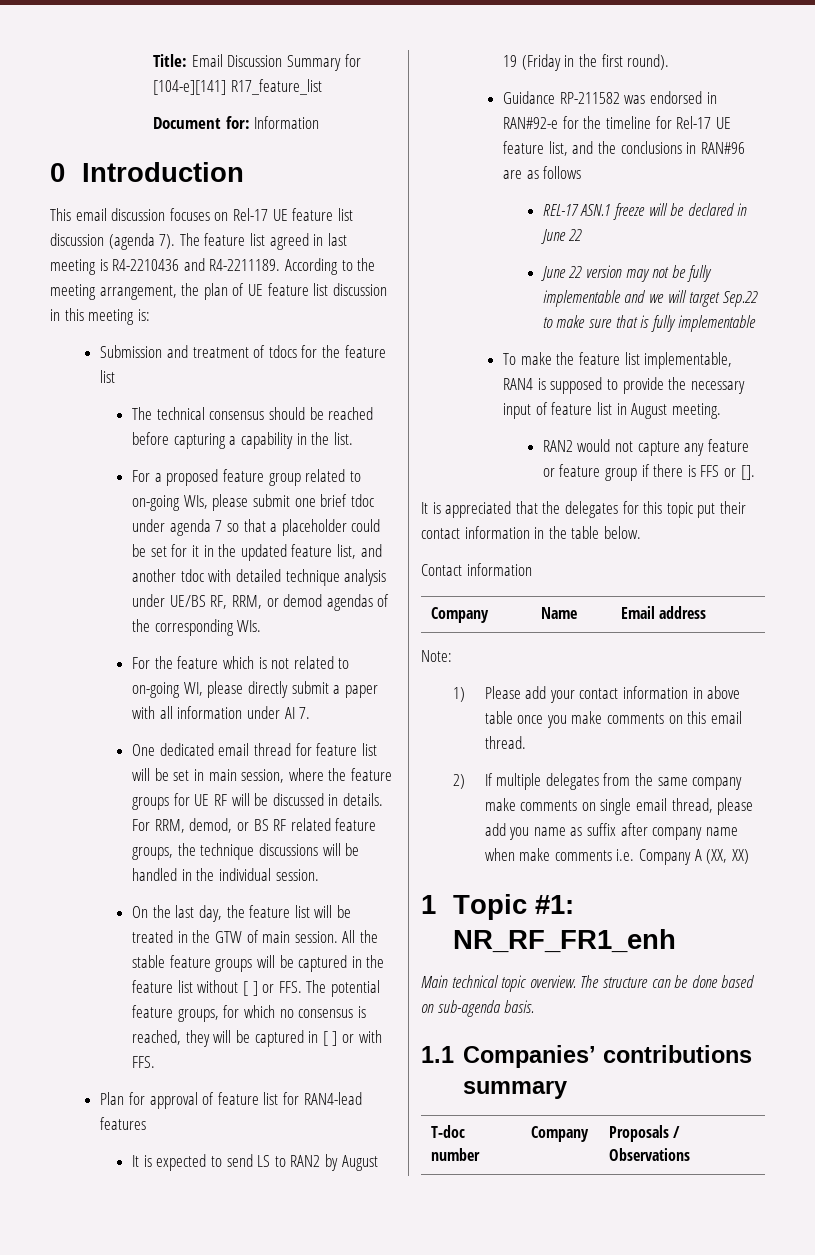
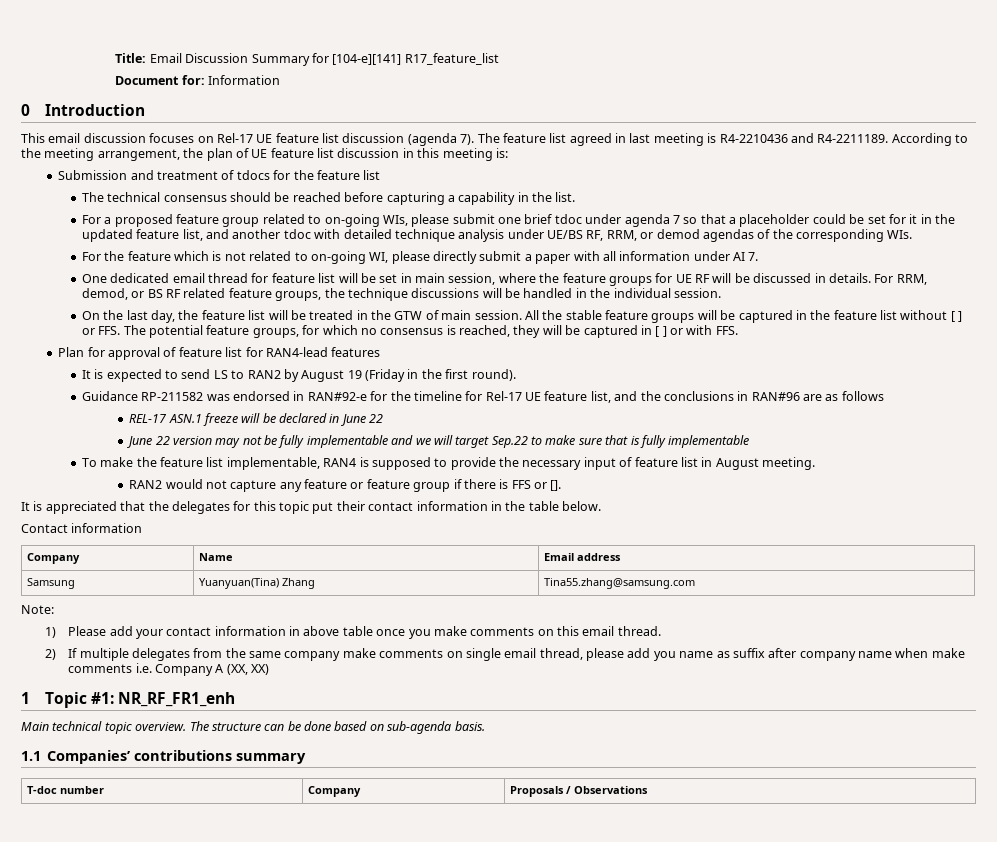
+ Samsung | Yuanyuan(Tina) Zhang | Tina55.zhang@samsung.com

